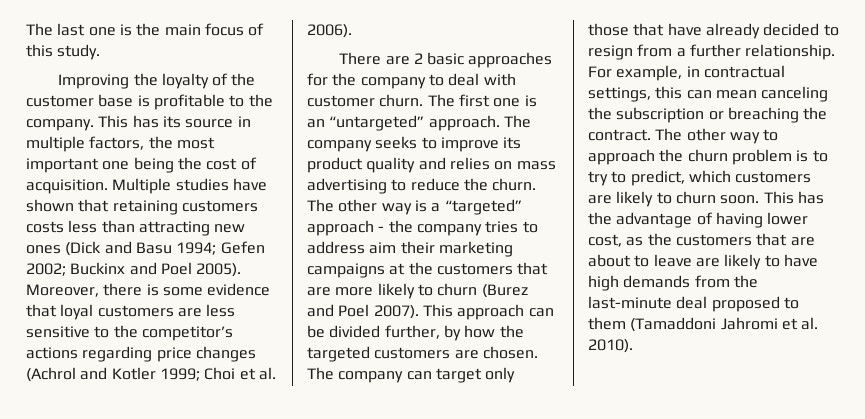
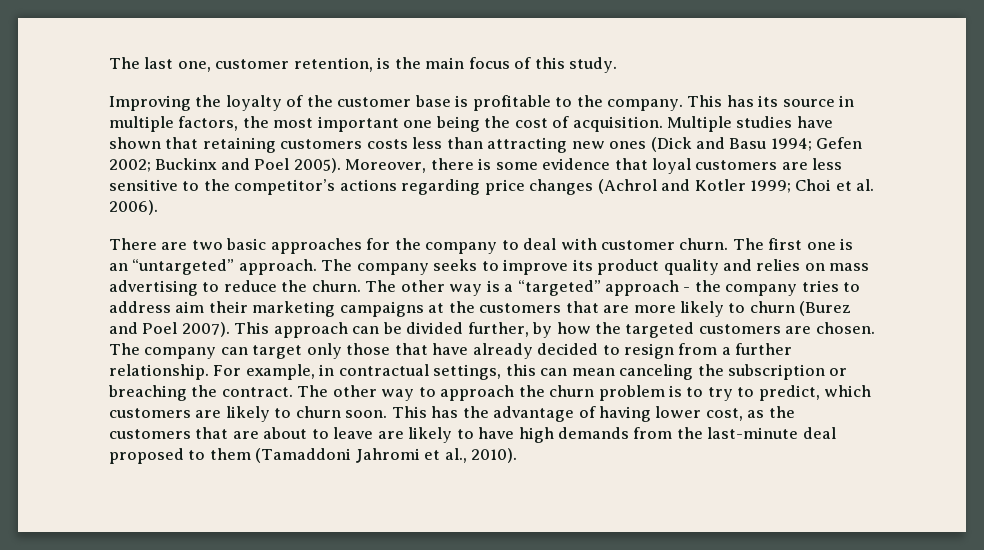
- The last one is the main focus of this study.
+ The last one, customer retention, is the main focus of this study.
- There are 2 basic approaches for the company to deal with customer churn.
+ There are two basic approaches for the company to deal with customer churn.
- This has the advantage of having lower cost, as the customers that are about to leave are likely to have high demands from the last-minute deal proposed to them (Tamaddoni Jahromi et al. 2010).
+ This has the advantage of having lower cost, as the customers that are about to leave are likely to have high demands from the last-minute deal proposed to them (Tamaddoni Jahromi et al., 2010).

